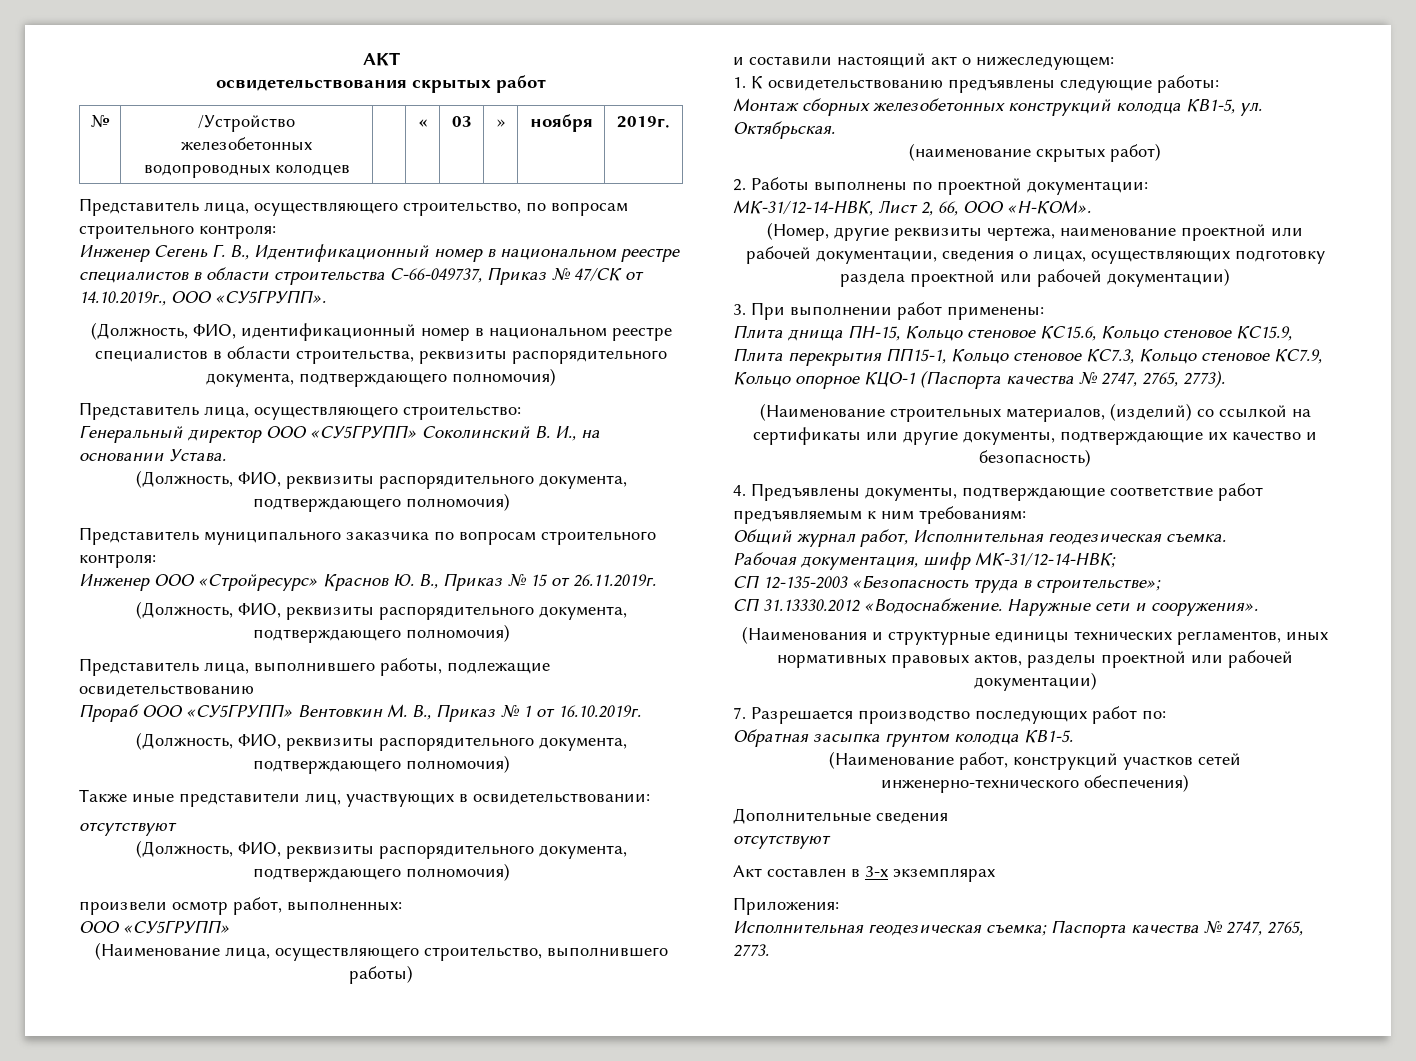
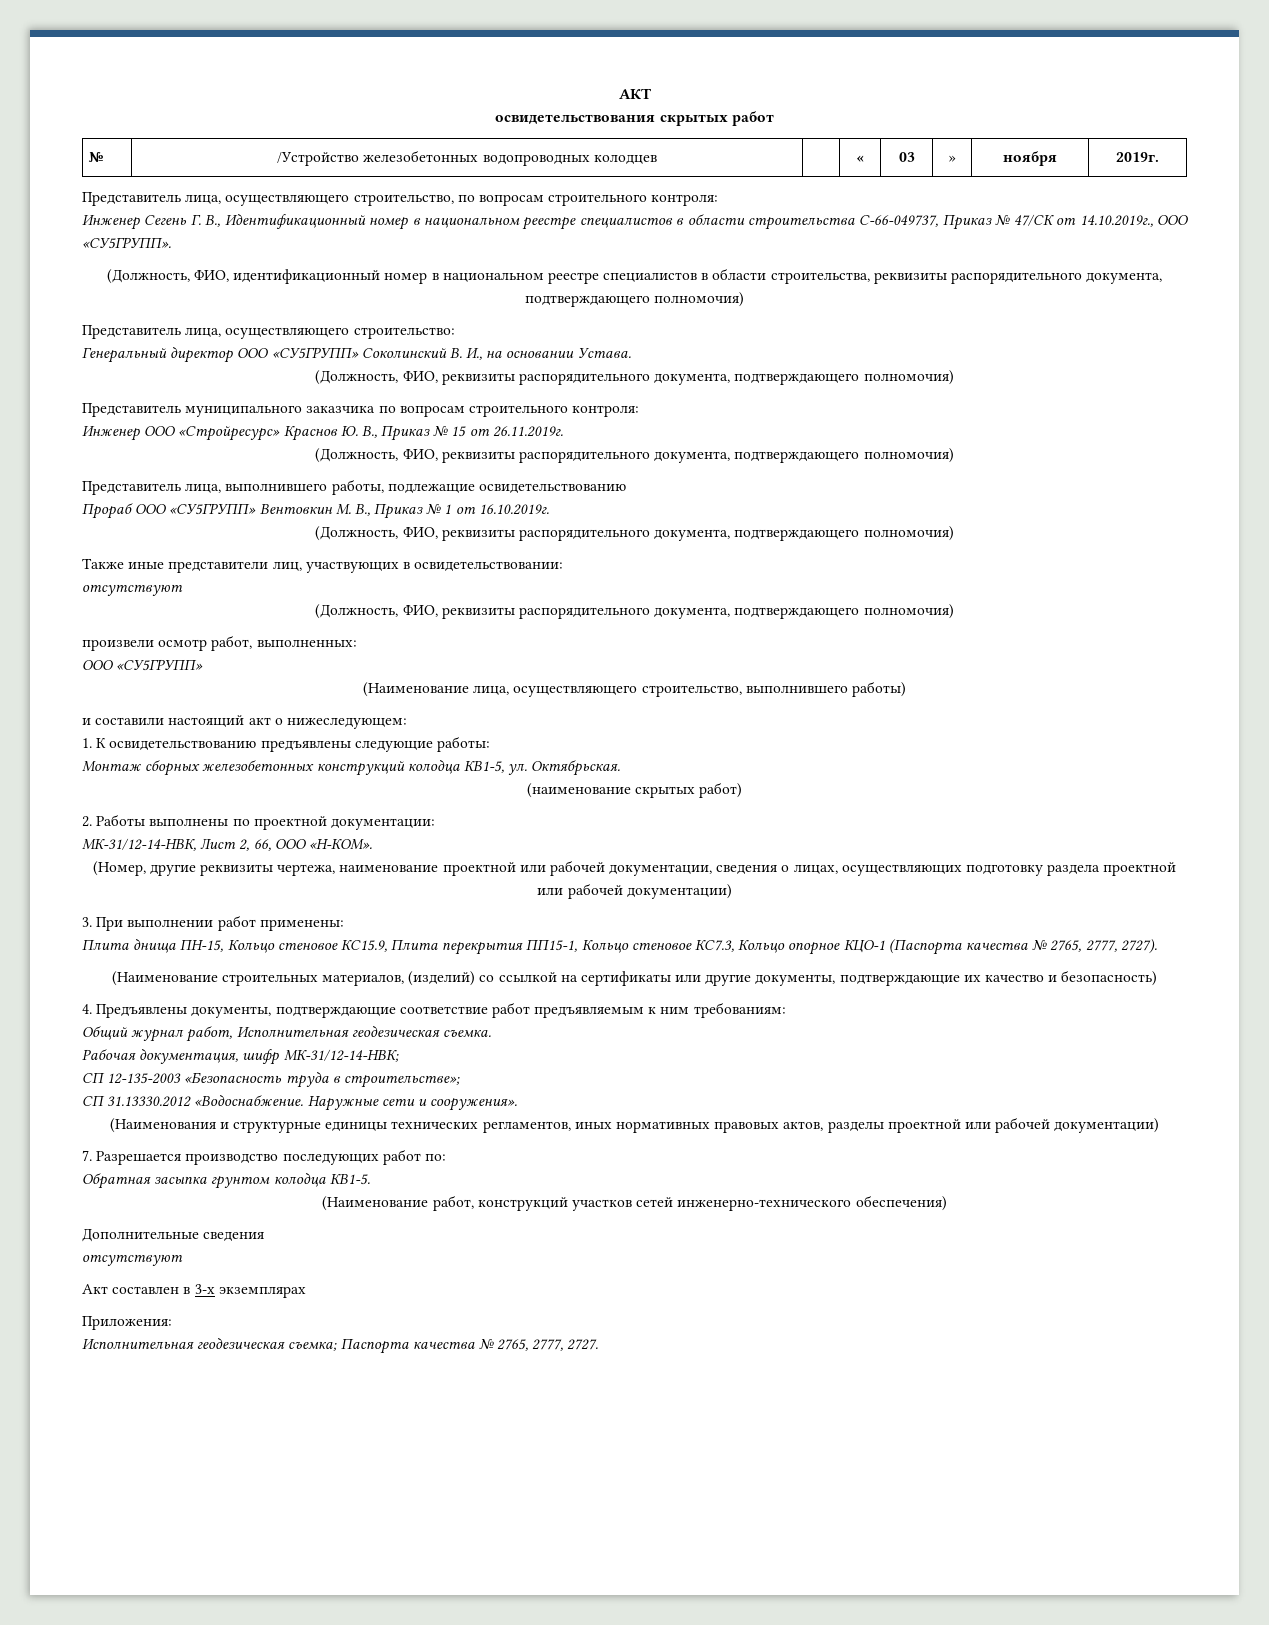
- Плита днища ПН-15, Кольцо стеновое КС15.6, Кольцо стеновое КС15.9, Плита перекрытия ПП15-1, Кольцо стеновое КС7.3, Кольцо стеновое КС7.9, Кольцо опорное КЦО-1 (Паспорта качества № 2747, 2765, 2773).
+ Плита днища ПН-15, Кольцо стеновое КС15.9, Плита перекрытия ПП15-1, Кольцо стеновое КС7.3, Кольцо опорное КЦО-1 (Паспорта качества № 2765, 2777, 2727).
- Исполнительная геодезическая съемка; Паспорта качества № 2747, 2765, 2773.
+ Исполнительная геодезическая съемка; Паспорта качества № 2765, 2777, 2727.

